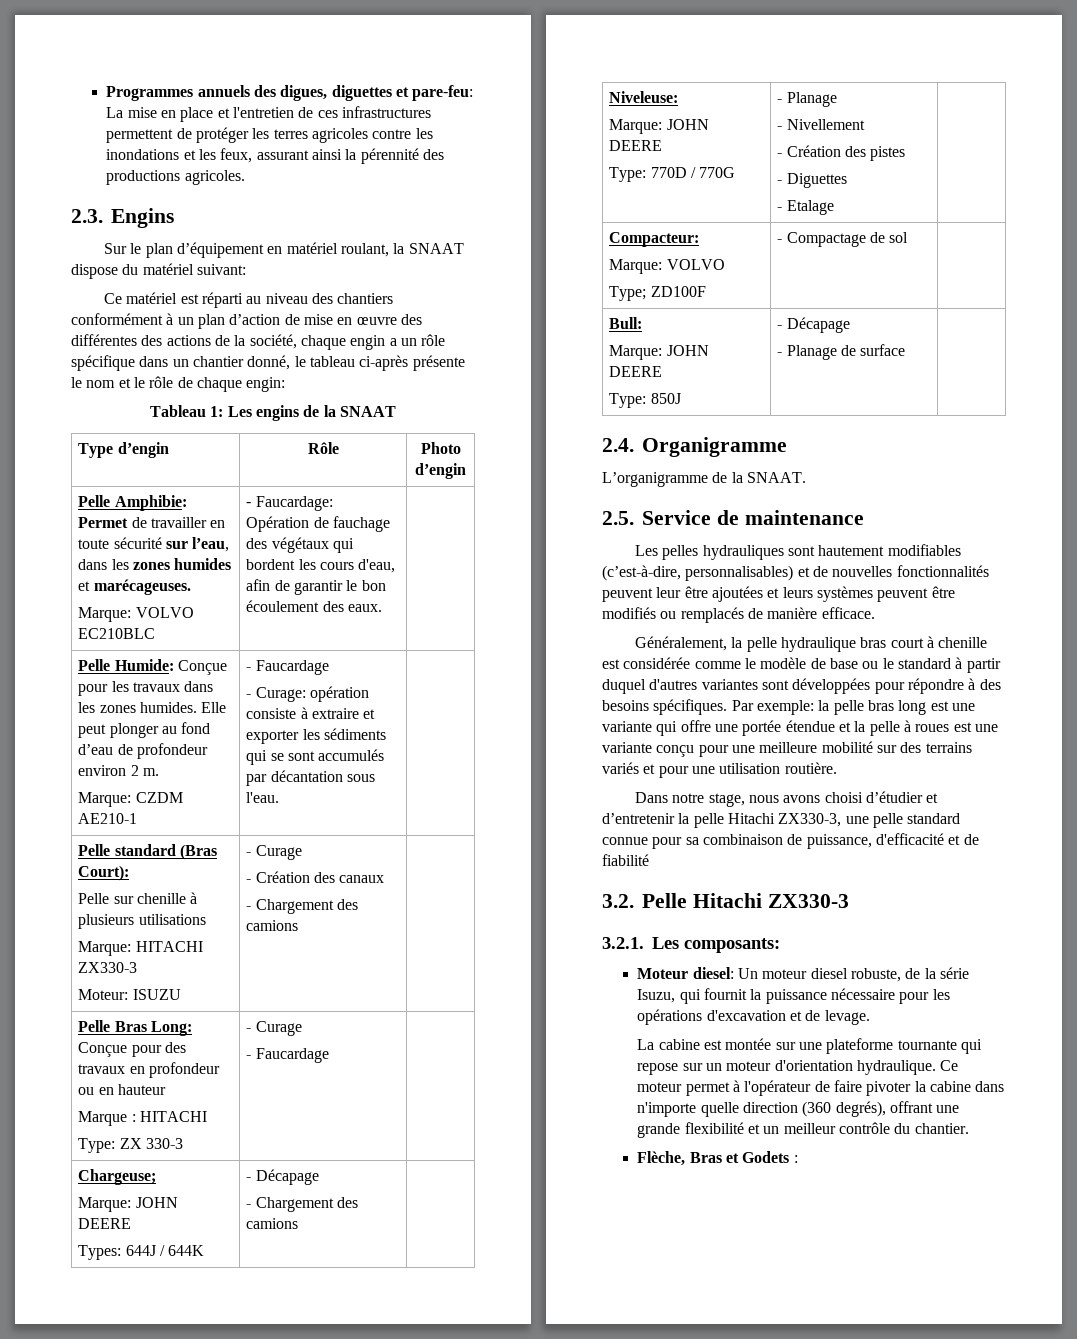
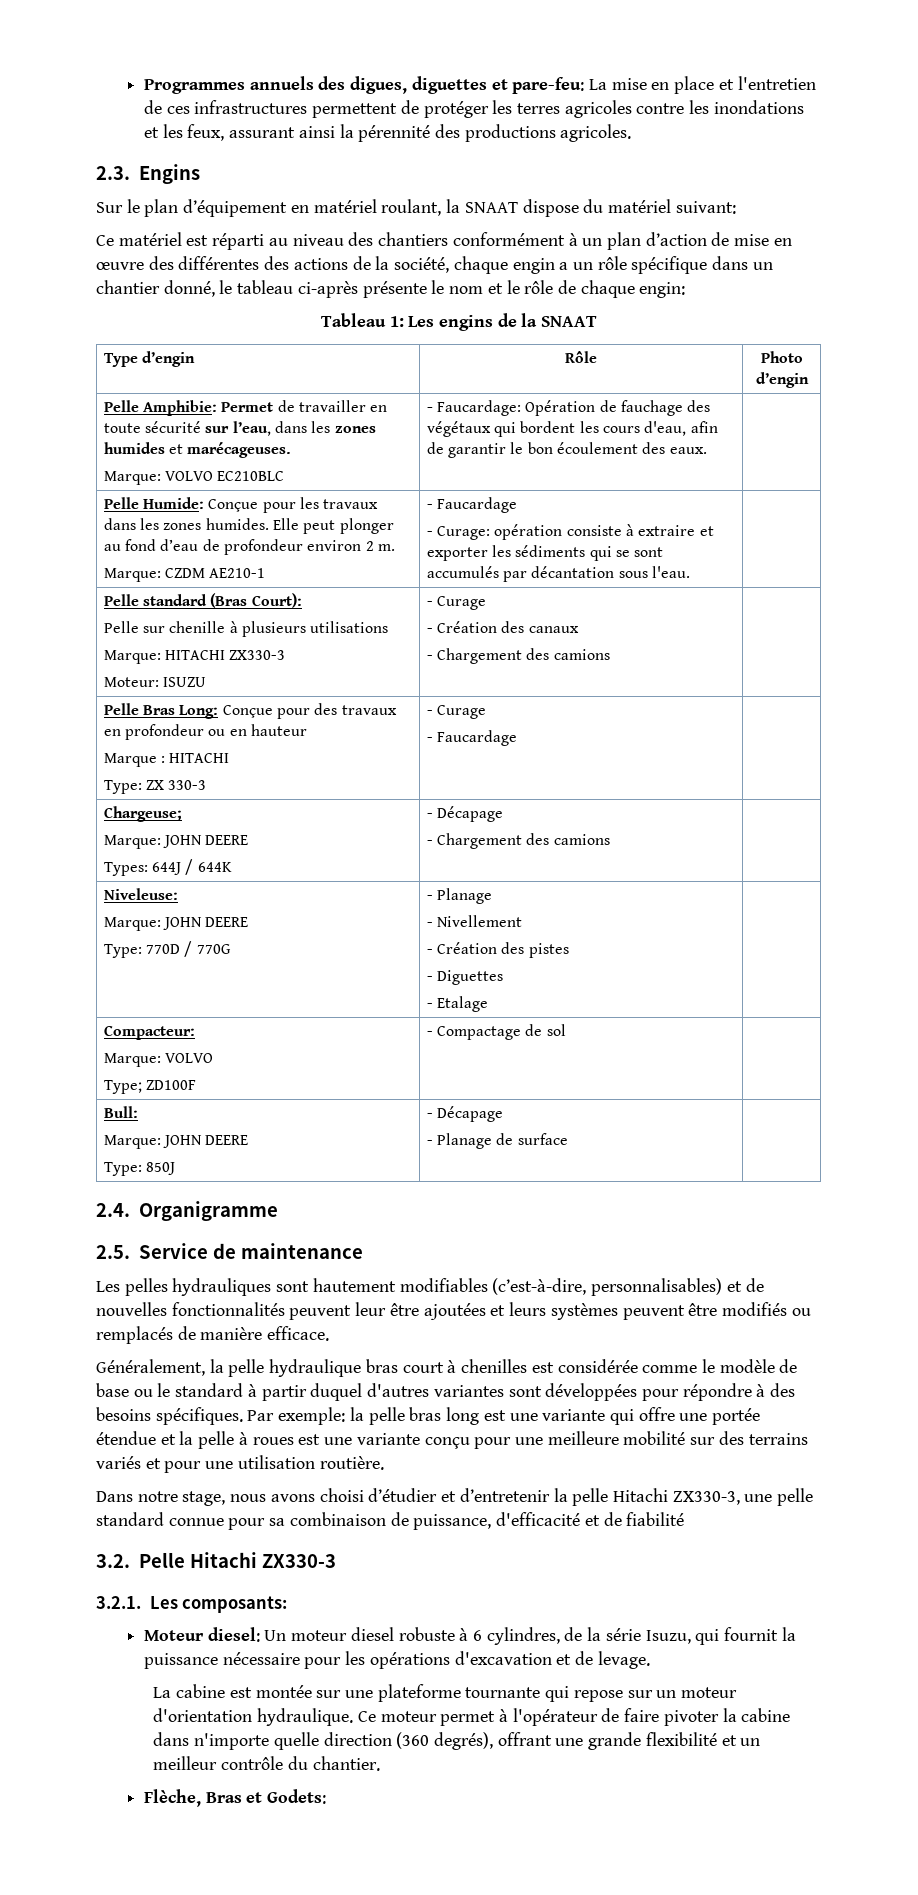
- L’organigramme de la SNAAT.
- Généralement, la pelle hydraulique bras court à chenille est considérée comme le modèle de base ou le standard à partir duquel d'autres variantes sont développées pour répondre à des besoins spécifiques.
+ Généralement, la pelle hydraulique bras court à chenilles est considérée comme le modèle de base ou le standard à partir duquel d'autres variantes sont développées pour répondre à des besoins spécifiques.
- Moteur diesel: Un moteur diesel robuste, de la série Isuzu, qui fournit la puissance nécessaire pour les opérations d'excavation et de levage.
+ Moteur diesel: Un moteur diesel robuste à 6 cylindres, de la série Isuzu, qui fournit la puissance nécessaire pour les opérations d'excavation et de levage.
- Flèche, Bras et Godets :
+ Flèche, Bras et Godets:

